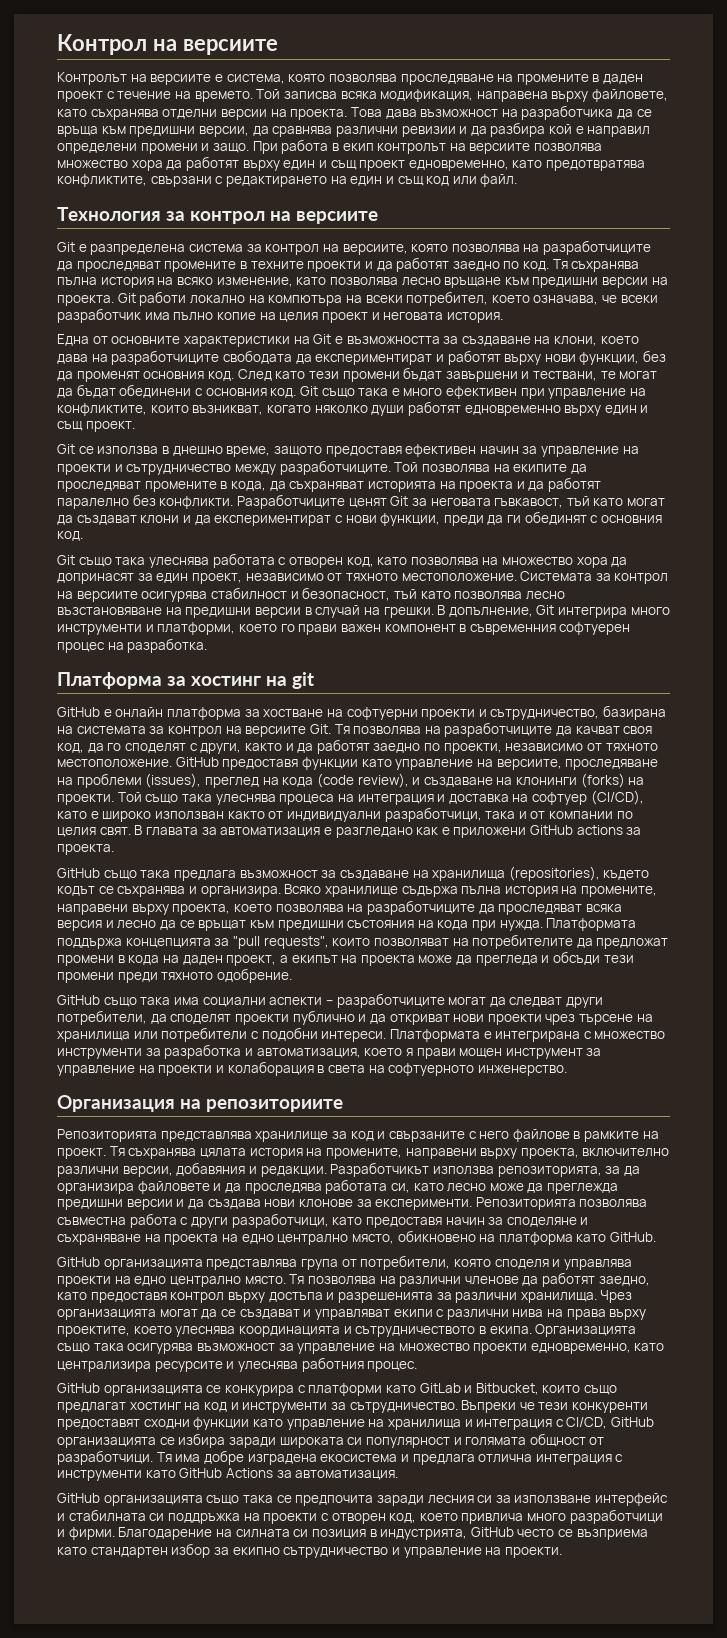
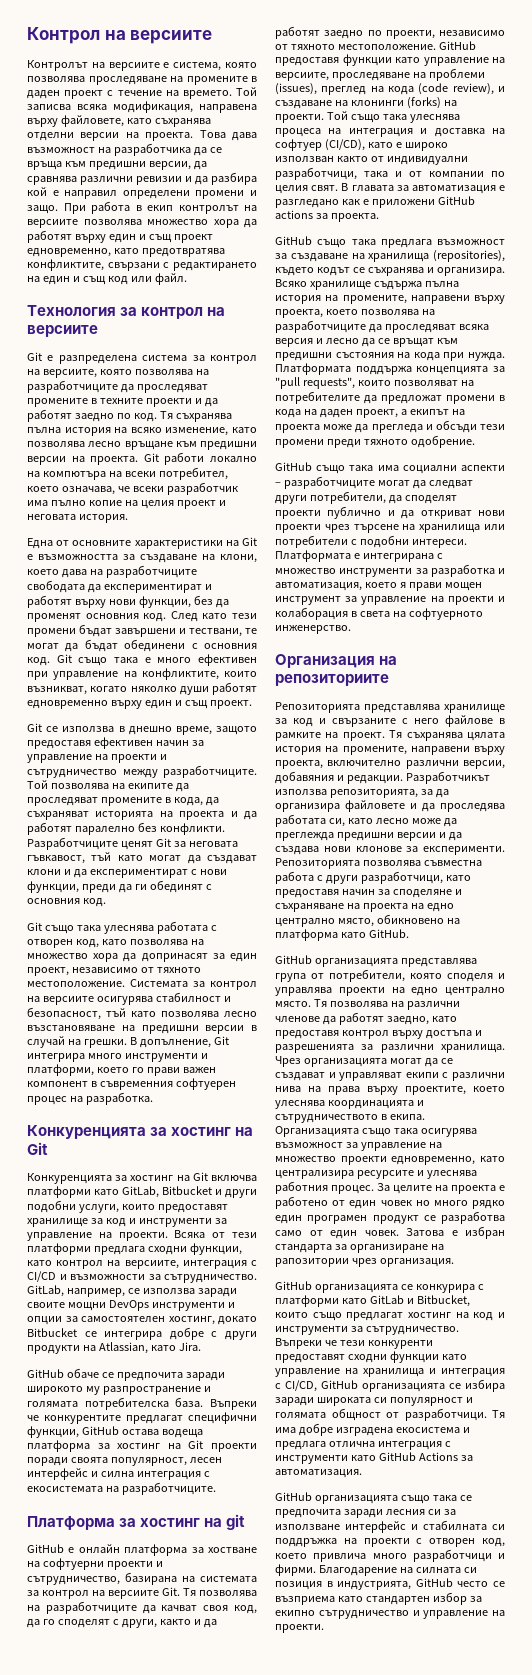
  В допълнение, Git интегрира много инструменти и платформи, което го прави важен компонент в съвременния софтуерен процес на разработка.
+ Конкуренцията за хостинг на Git
+ Конкуренцията за хостинг на Git включва платформи като GitLab, Bitbucket и други подобни услуги, които предоставят хранилище за код и инструменти за управление на проекти. Всяка от тези платформи предлага сходни функции, като контрол на версиите, интеграция с CI/CD и възможности за сътрудничество. GitLab, например, се използва заради своите мощни DevOps инструменти и опции за самостоятелен хостинг, докато Bitbucket се интегрира добре с други продукти на Atlassian, като Jira.
+ GitHub обаче се предпочита заради широкото му разпространение и голямата потребителска база. Въпреки че конкурентите предлагат специфични функции, GitHub остава водеща платформа за хостинг на Git проекти поради своята популярност, лесен интерфейс и силна интеграция с екосистемата на разработчиците.
+ За целите на проекта е работено от един човек но много рядко един програмен продукт се разработва само от един човек. Затова е избран стандарта за организиране на рапозитории чрез организация.

